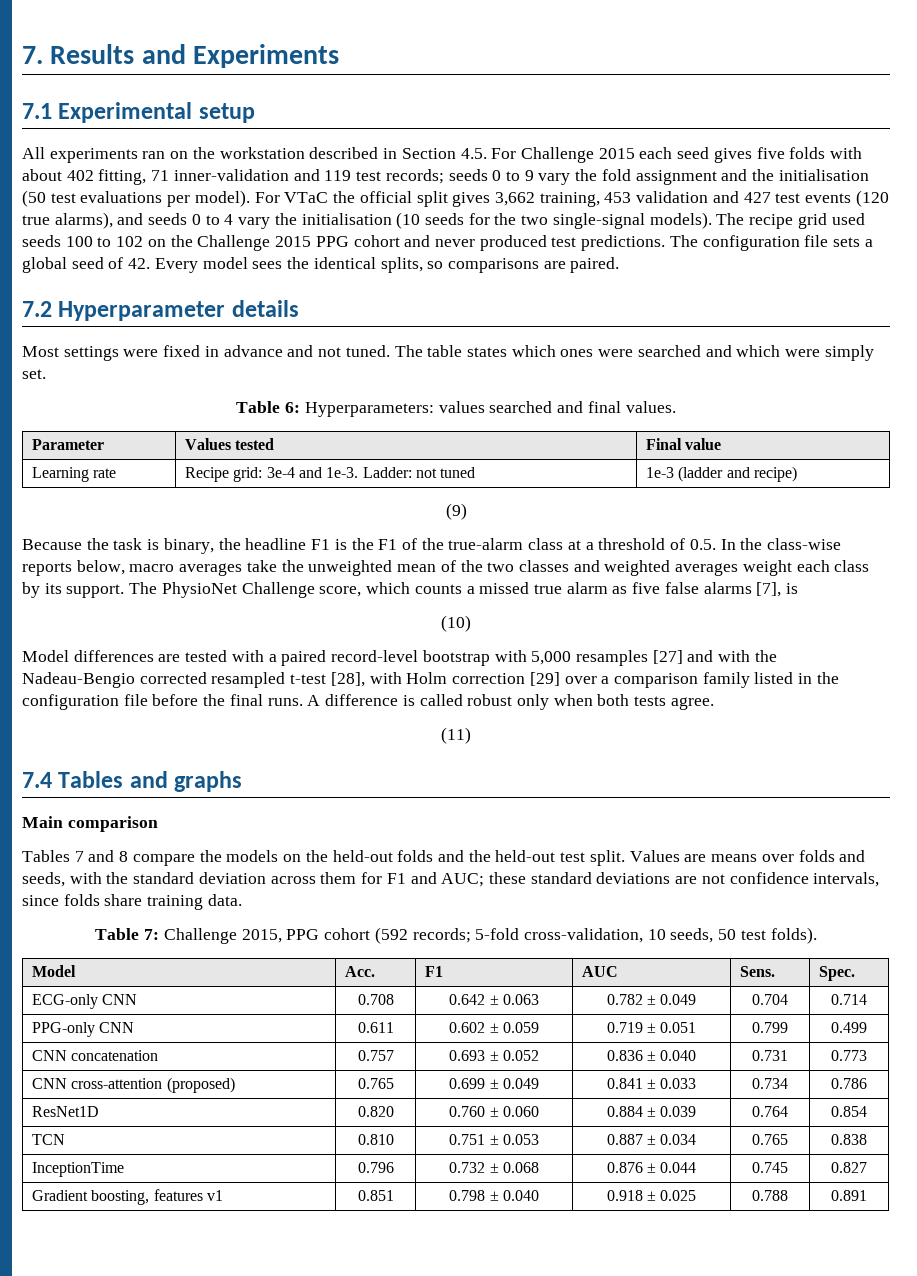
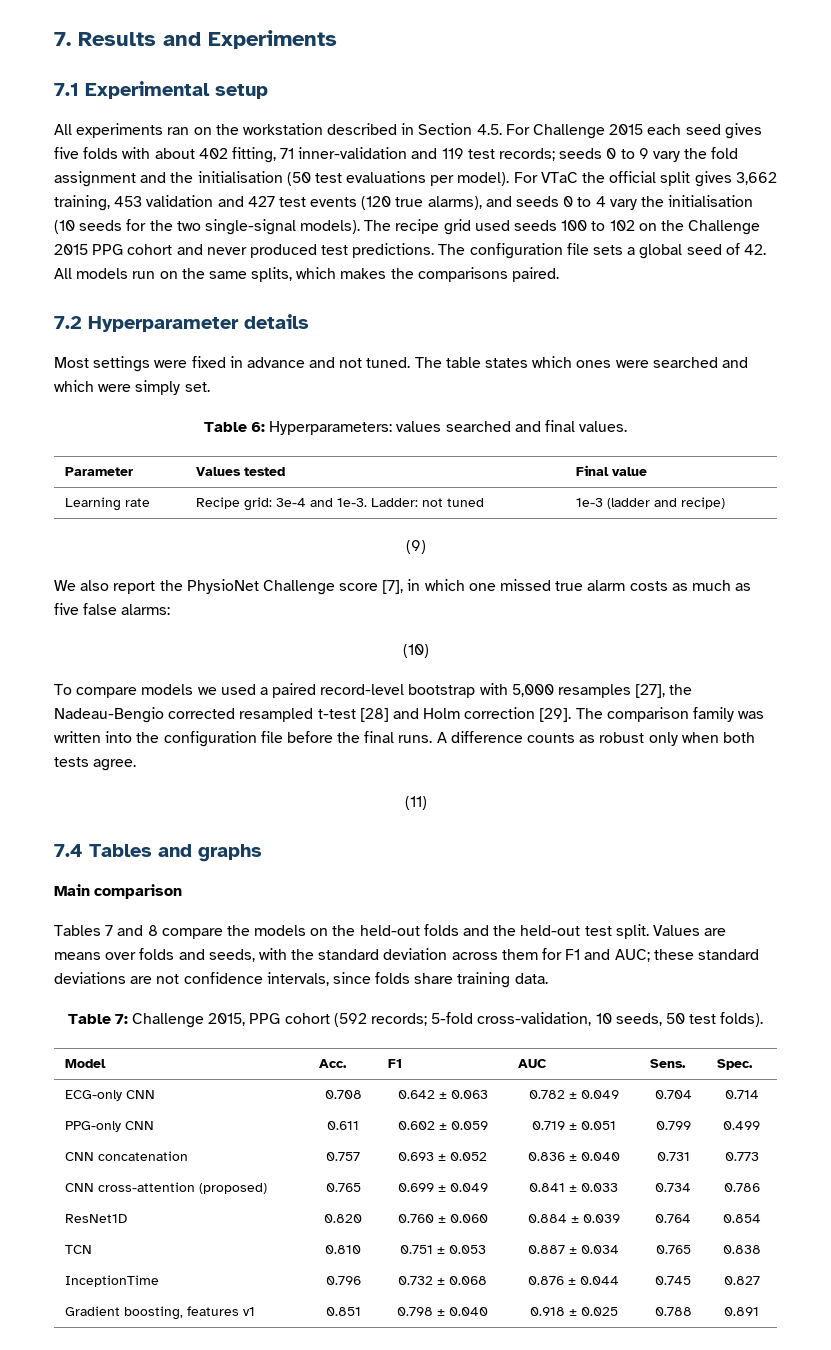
- The configuration file sets a global seed of 42. Every model sees the identical splits, so comparisons are paired.
+ The configuration file sets a global seed of 42. All models run on the same splits, which makes the comparisons paired.
- Because the task is binary, the headline F1 is the F1 of the true-alarm class at a threshold of 0.5. In the class-wise reports below, macro averages take the unweighted mean of the two classes and weighted averages weight each class by its support. The PhysioNet Challenge score, which counts a missed true alarm as five false alarms [7], is
+ We also report the PhysioNet Challenge score [7], in which one missed true alarm costs as much as five false alarms:
  (10)
- Model differences are tested with a paired record-level bootstrap with 5,000 resamples [27] and with the Nadeau-Bengio corrected resampled t-test [28], with Holm correction [29] over a comparison family listed in the configuration file before the final runs.
+ To compare models we used a paired record-level bootstrap with 5,000 resamples [27], the Nadeau-Bengio corrected resampled t-test [28] and Holm correction [29]. The comparison family was written into the configuration file before the final runs.
- A difference is called robust only when both tests agree.
+ A difference counts as robust only when both tests agree.

